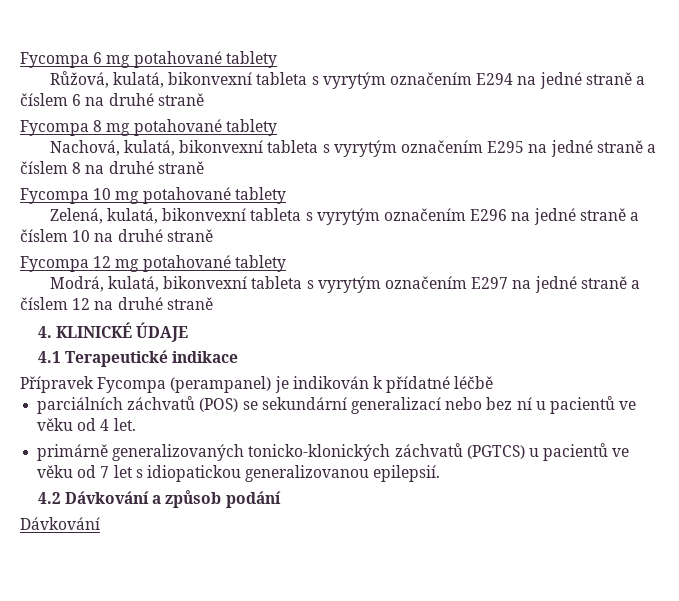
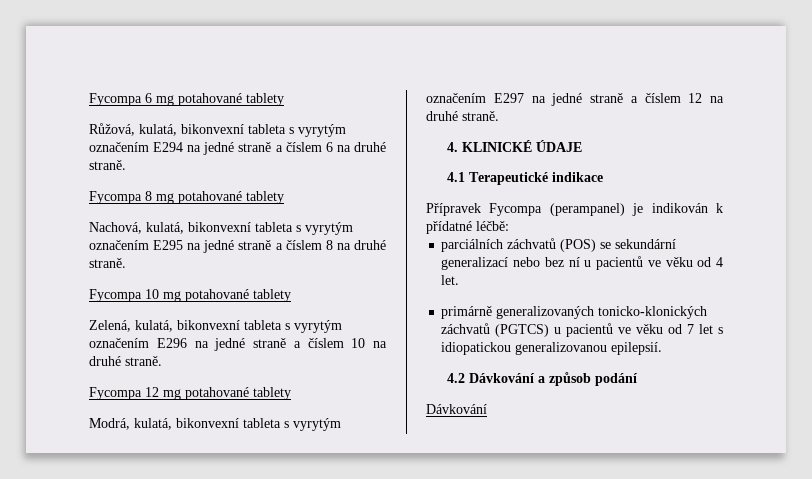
- Růžová, kulatá, bikonvexní tableta s vyrytým označením E294 na jedné straně a číslem 6 na druhé straně
+ Růžová, kulatá, bikonvexní tableta s vyrytým označením E294 na jedné straně a číslem 6 na druhé straně.
- Nachová, kulatá, bikonvexní tableta s vyrytým označením E295 na jedné straně a číslem 8 na druhé straně
+ Nachová, kulatá, bikonvexní tableta s vyrytým označením E295 na jedné straně a číslem 8 na druhé straně.
- Zelená, kulatá, bikonvexní tableta s vyrytým označením E296 na jedné straně a číslem 10 na druhé straně
+ Zelená, kulatá, bikonvexní tableta s vyrytým označením E296 na jedné straně a číslem 10 na druhé straně.
- Modrá, kulatá, bikonvexní tableta s vyrytým označením E297 na jedné straně a číslem 12 na druhé straně
+ Modrá, kulatá, bikonvexní tableta s vyrytým označením E297 na jedné straně a číslem 12 na druhé straně.
- Přípravek Fycompa (perampanel) je indikován k přídatné léčbě
+ Přípravek Fycompa (perampanel) je indikován k přídatné léčbě:

